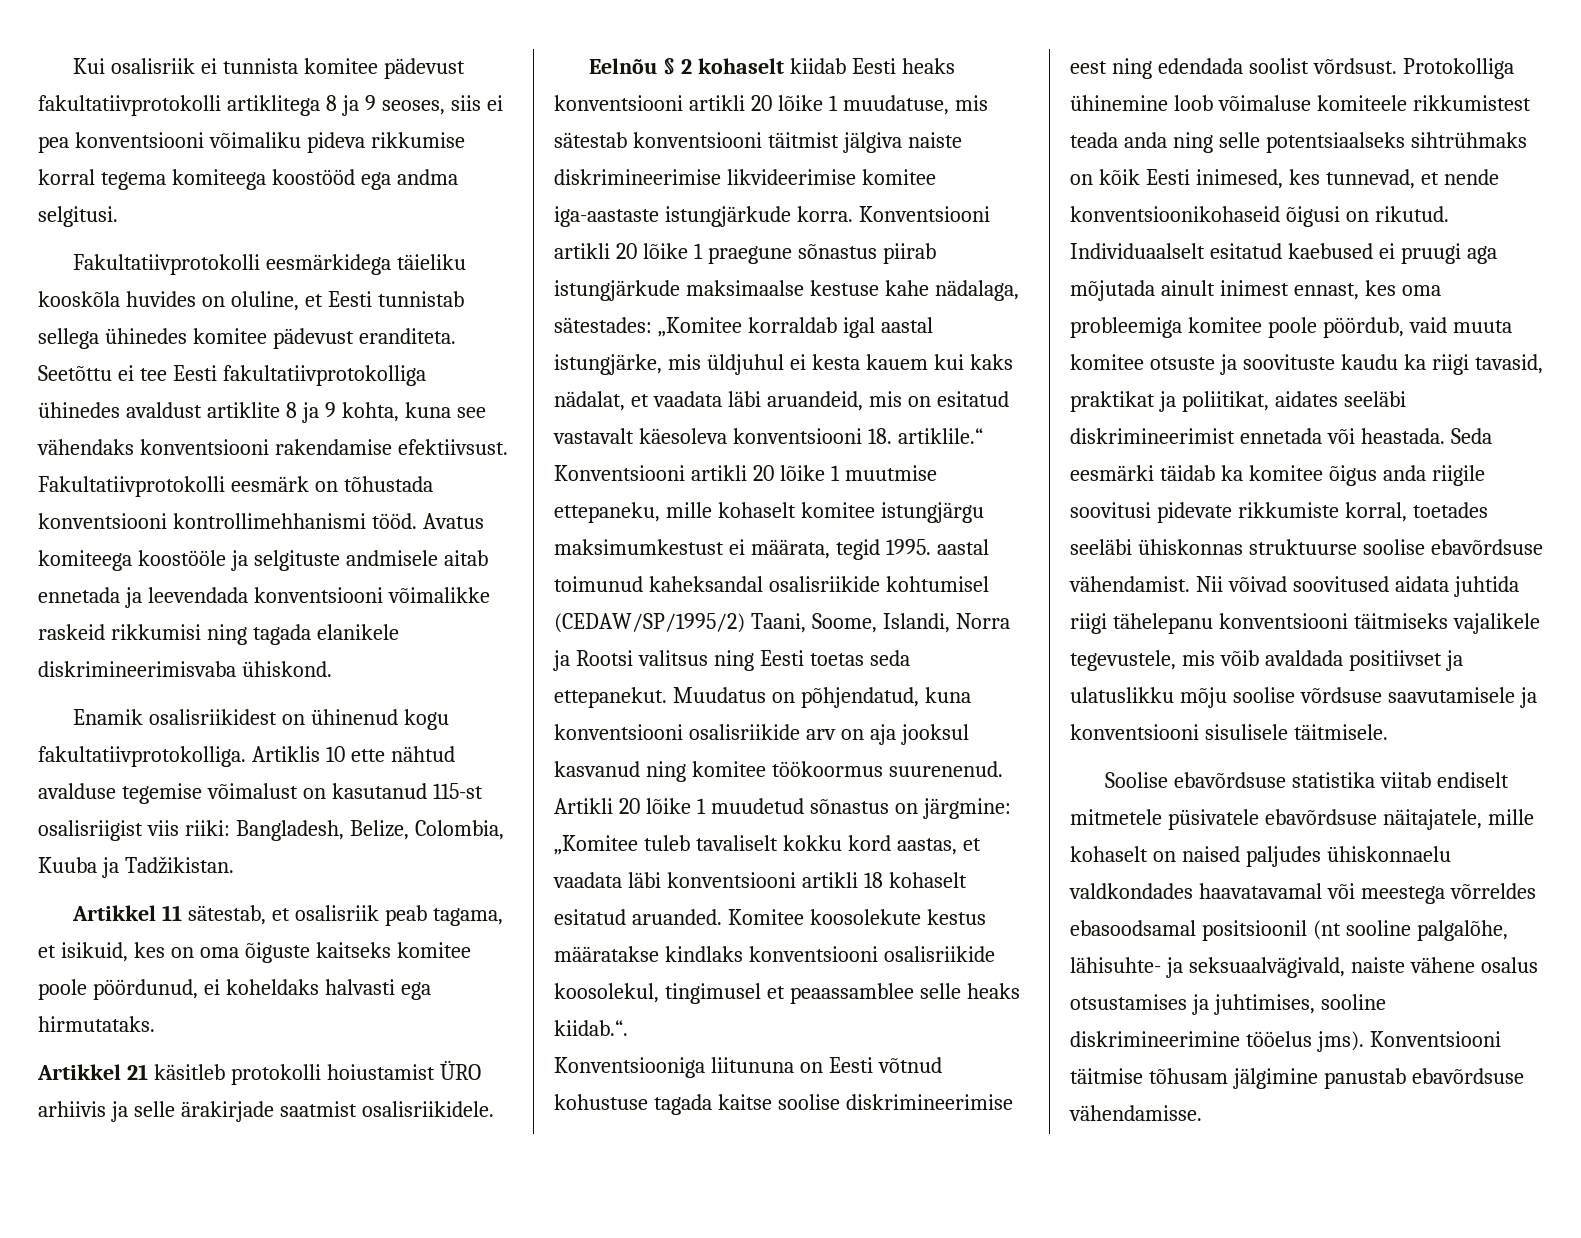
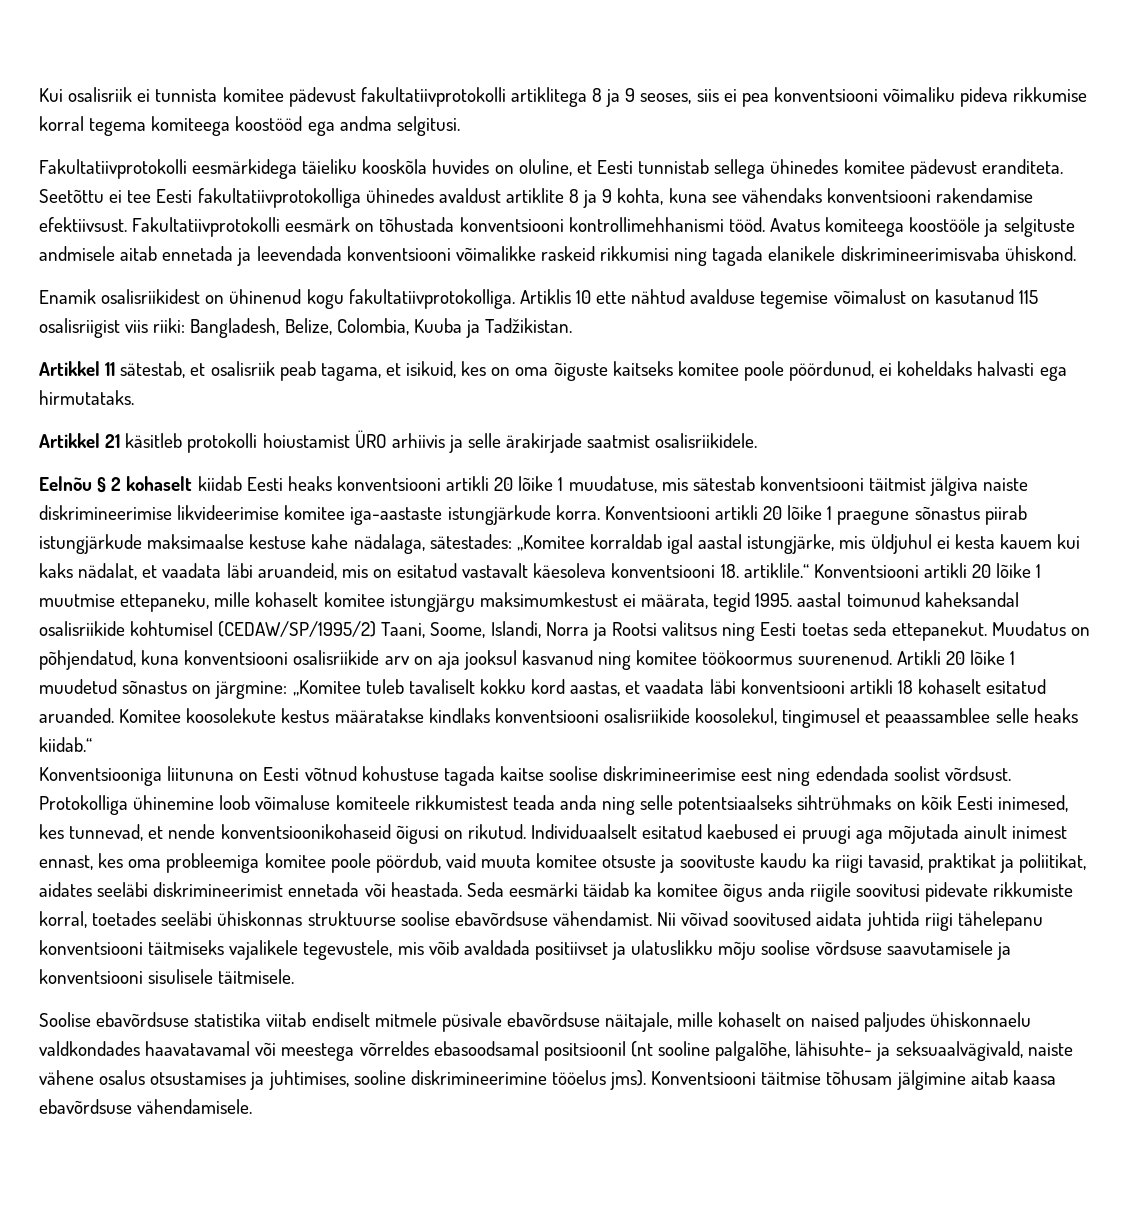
- Artiklis 10 ette nähtud avalduse tegemise võimalust on kasutanud 115-st osalisriigist viis riiki: Bangladesh, Belize, Colombia, Kuuba ja Tadžikistan.
+ Artiklis 10 ette nähtud avalduse tegemise võimalust on kasutanud 115 osalisriigist viis riiki: Bangladesh, Belize, Colombia, Kuuba ja Tadžikistan.
- Komitee koosolekute kestus määratakse kindlaks konventsiooni osalisriikide koosolekul, tingimusel et peaassamblee selle heaks kiidab.“.
+ Komitee koosolekute kestus määratakse kindlaks konventsiooni osalisriikide koosolekul, tingimusel et peaassamblee selle heaks kiidab.“
- Soolise ebavõrdsuse statistika viitab endiselt mitmetele püsivatele ebavõrdsuse näitajatele, mille kohaselt on naised paljudes ühiskonnaelu valdkondades haavatavamal või meestega võrreldes ebasoodsamal positsioonil (nt sooline palgalõhe, lähisuhte- ja seksuaalvägivald, naiste vähene osalus otsustamises ja juhtimises, sooline diskrimineerimine tööelus jms).
+ Soolise ebavõrdsuse statistika viitab endiselt mitmele püsivale ebavõrdsuse näitajale, mille kohaselt on naised paljudes ühiskonnaelu valdkondades haavatavamal või meestega võrreldes ebasoodsamal positsioonil (nt sooline palgalõhe, lähisuhte- ja seksuaalvägivald, naiste vähene osalus otsustamises ja juhtimises, sooline diskrimineerimine tööelus jms).
- Konventsiooni täitmise tõhusam jälgimine panustab ebavõrdsuse vähendamisse.
+ Konventsiooni täitmise tõhusam jälgimine aitab kaasa ebavõrdsuse vähendamisele.

